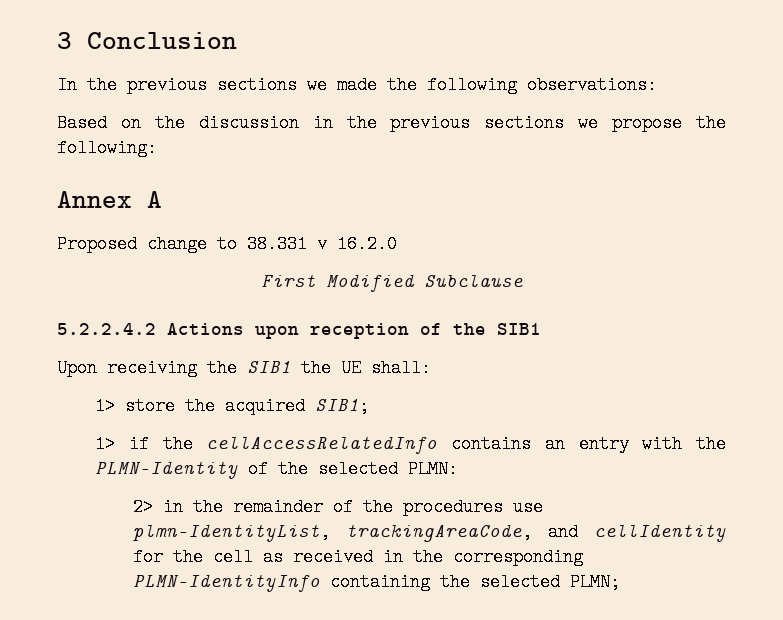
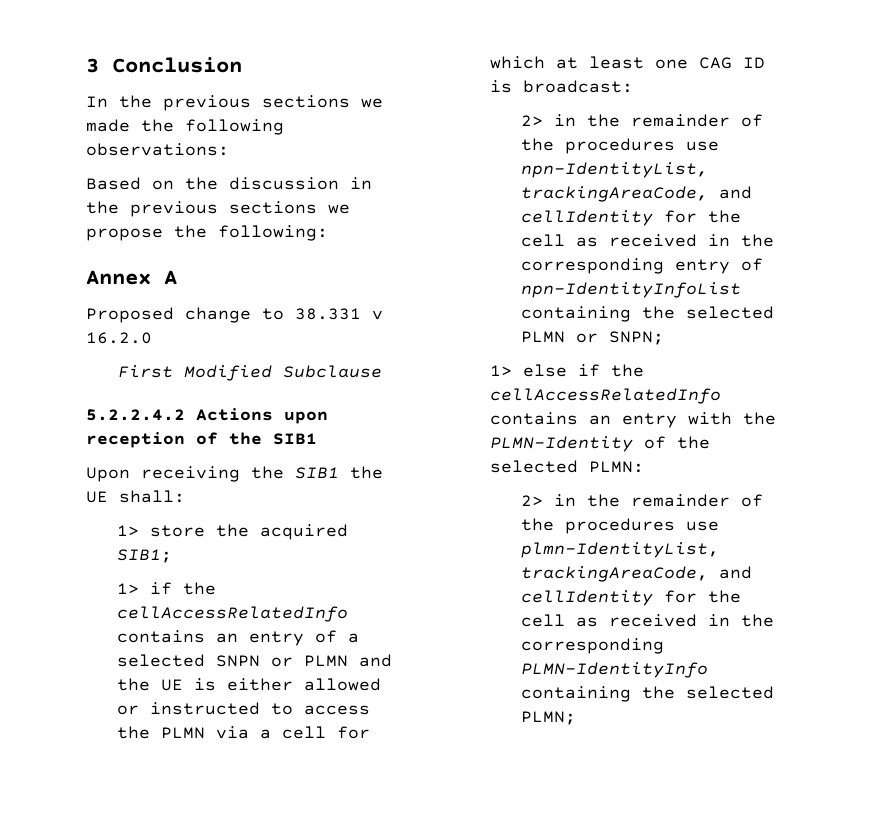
- 1> if the cellAccessRelatedInfo contains an entry with the PLMN-Identity of the selected PLMN:
+ 1> if the cellAccessRelatedInfo contains an entry of a selected SNPN or PLMN and the UE is either allowed or instructed to access the PLMN via a cell for which at least one CAG ID is broadcast:
+ 2> in the remainder of the procedures use npn-IdentityList, trackingAreaCode, and cellIdentity for the cell as received in the corresponding entry of npn-IdentityInfoList containing the selected PLMN or SNPN;
+ 1> else if the cellAccessRelatedInfo contains an entry with the PLMN-Identity of the selected PLMN:

